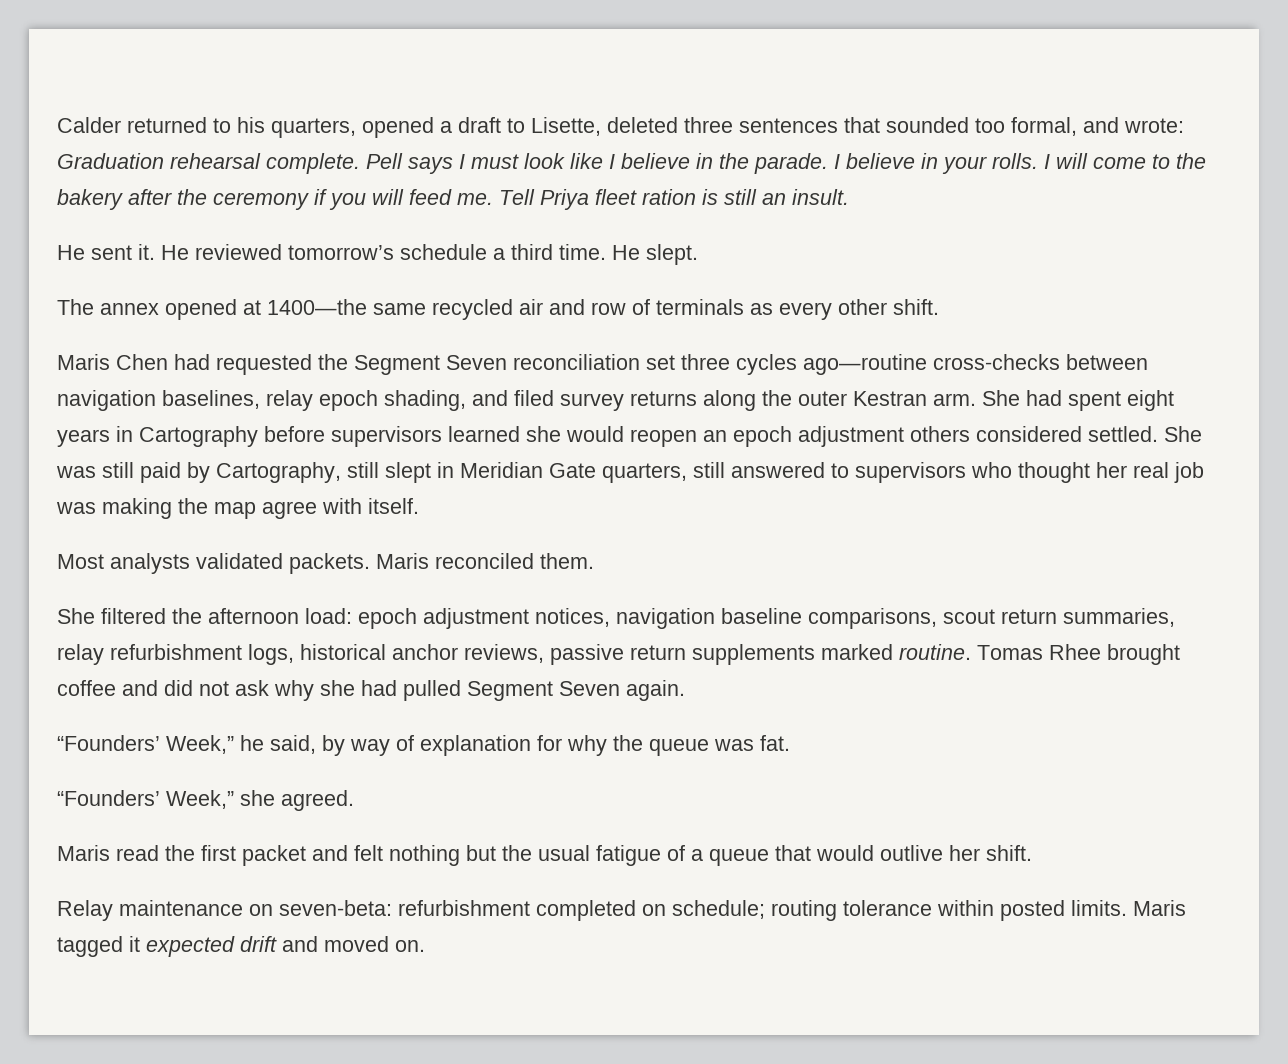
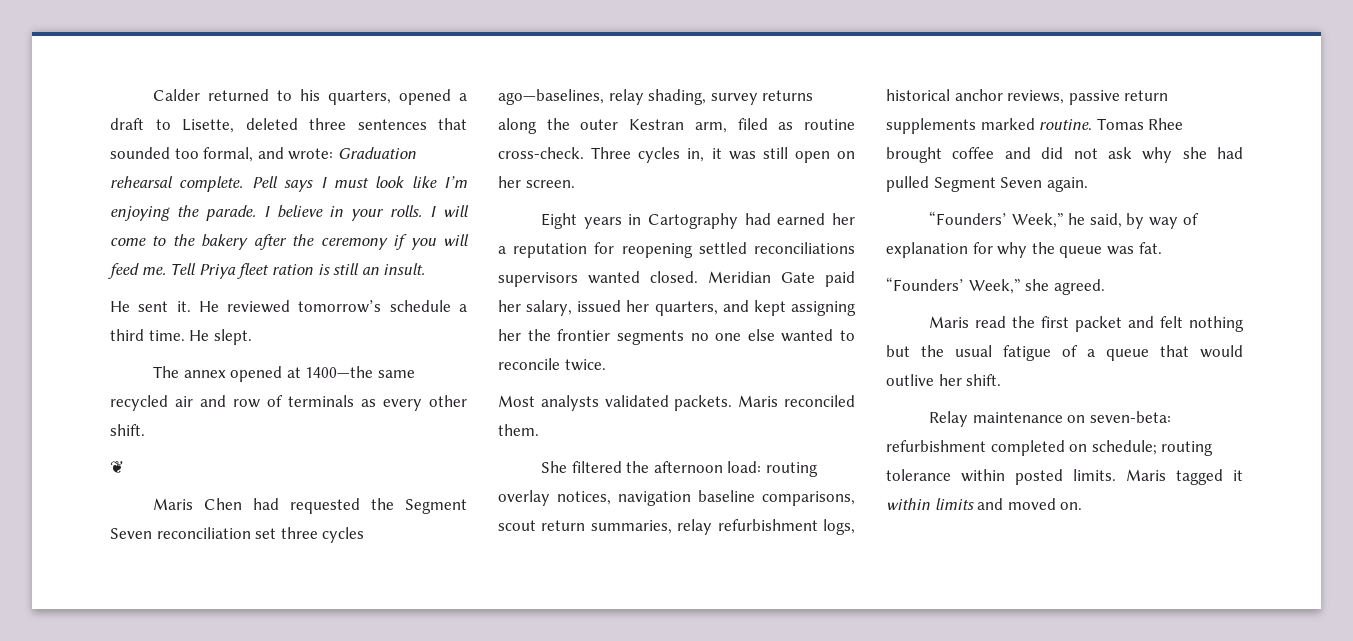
- Pell says I must look like I believe in the parade.
+ Pell says I must look like I’m enjoying the parade.
+ ❦
- Maris Chen had requested the Segment Seven reconciliation set three cycles ago—routine cross-checks between navigation baselines, relay epoch shading, and filed survey returns along the outer Kestran arm. She had spent eight years in Cartography before supervisors learned she would reopen an epoch adjustment others considered settled. She was still paid by Cartography, still slept in Meridian Gate quarters, still answered to supervisors who thought her real job was making the map agree with itself.
+ Maris Chen had requested the Segment Seven reconciliation set three cycles ago—baselines, relay shading, survey returns along the outer Kestran arm, filed as routine cross-check. Three cycles in, it was still open on her screen.
+ Eight years in Cartography had earned her a reputation for reopening settled reconciliations supervisors wanted closed. Meridian Gate paid her salary, issued her quarters, and kept assigning her the frontier segments no one else wanted to reconcile twice.
- She filtered the afternoon load: epoch adjustment notices, navigation baseline comparisons, scout return summaries, relay refurbishment logs, historical anchor reviews, passive return supplements marked routine.
+ She filtered the afternoon load: routing overlay notices, navigation baseline comparisons, scout return summaries, relay refurbishment logs, historical anchor reviews, passive return supplements marked routine.
- Maris tagged it expected drift and moved on.
+ Maris tagged it within limits and moved on.

